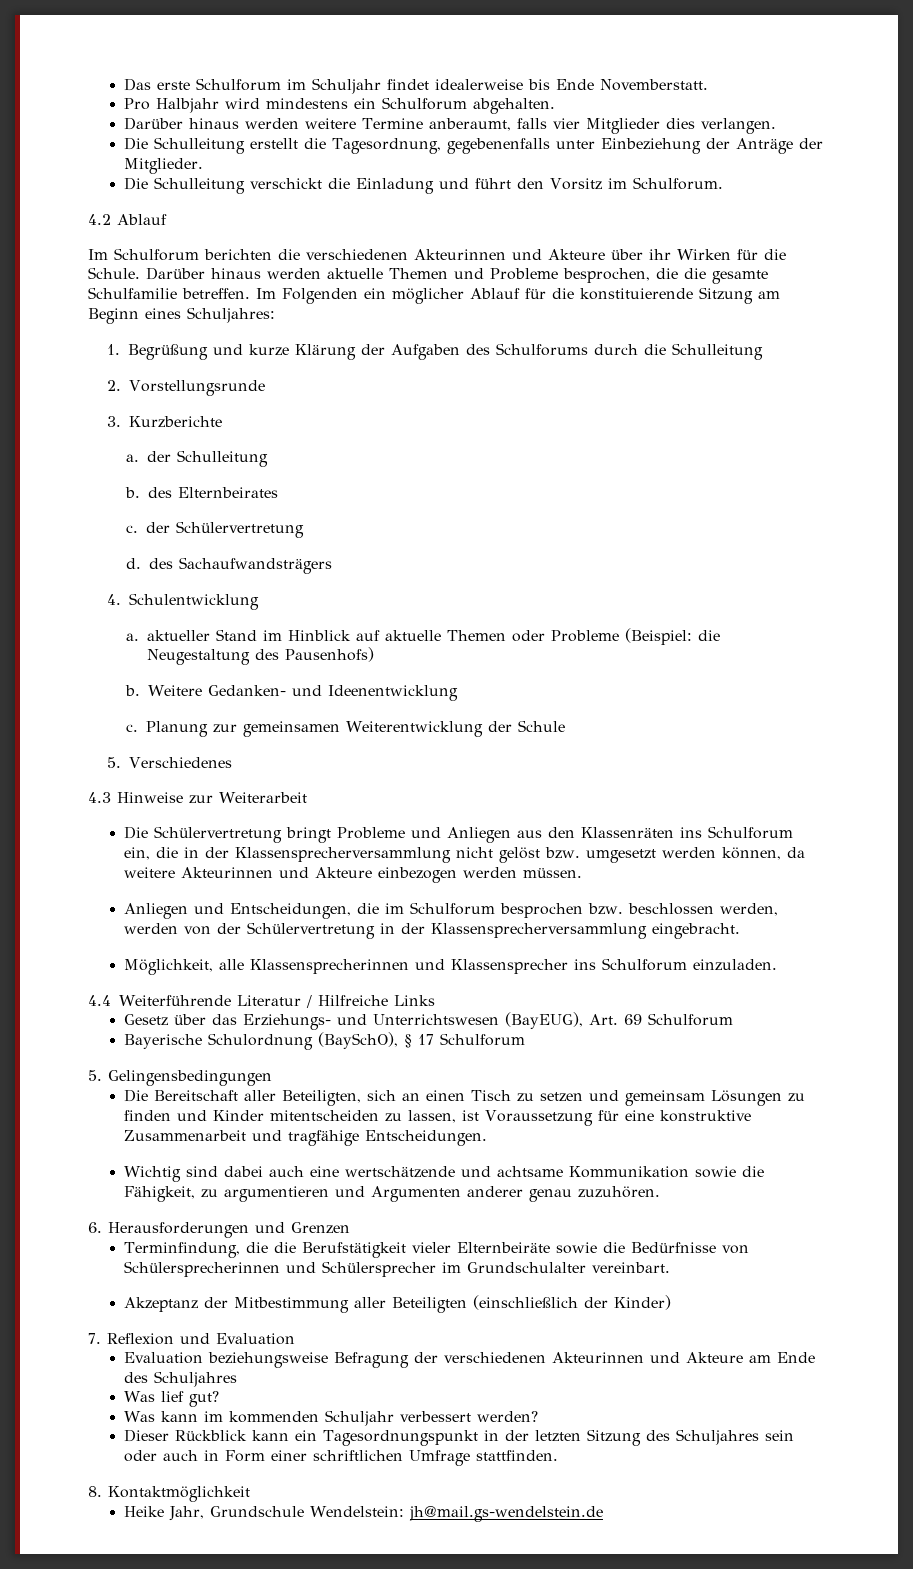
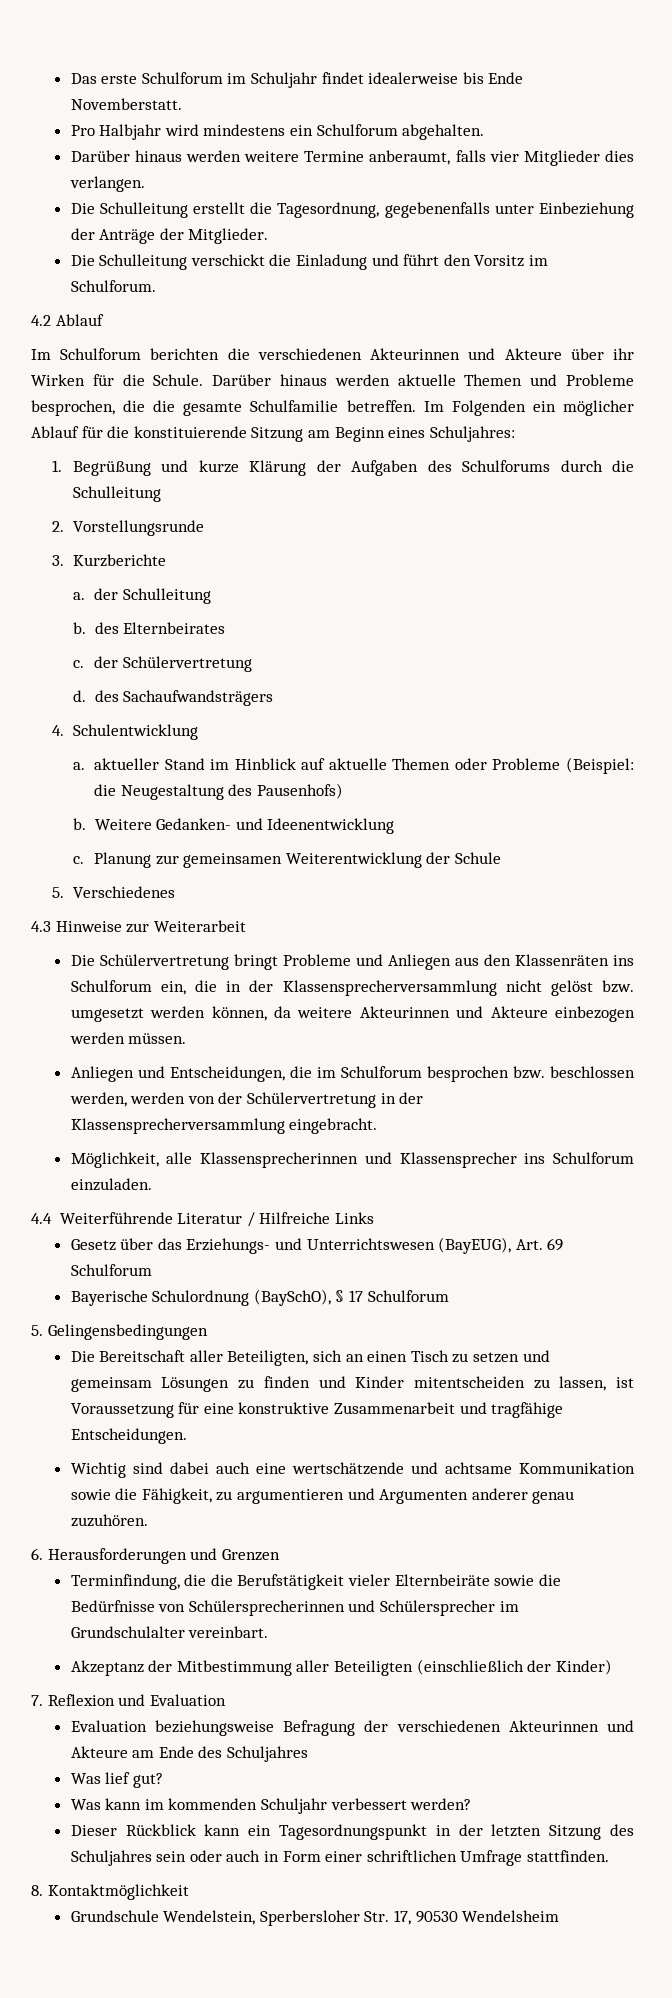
- Heike Jahr, Grundschule Wendelstein: jh@mail.gs-wendelstein.de
+ Grundschule Wendelstein, Sperbersloher Str. 17, 90530 Wendelsheim

